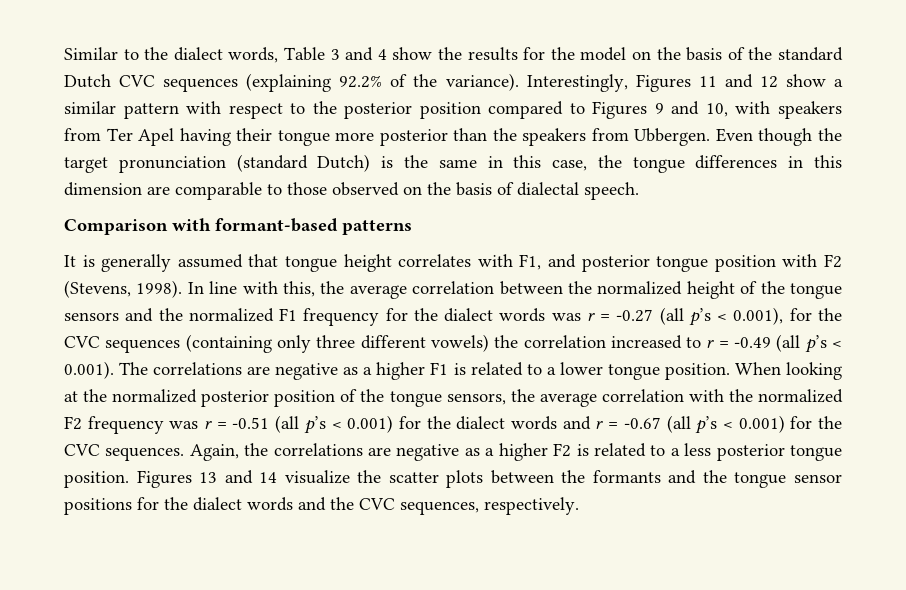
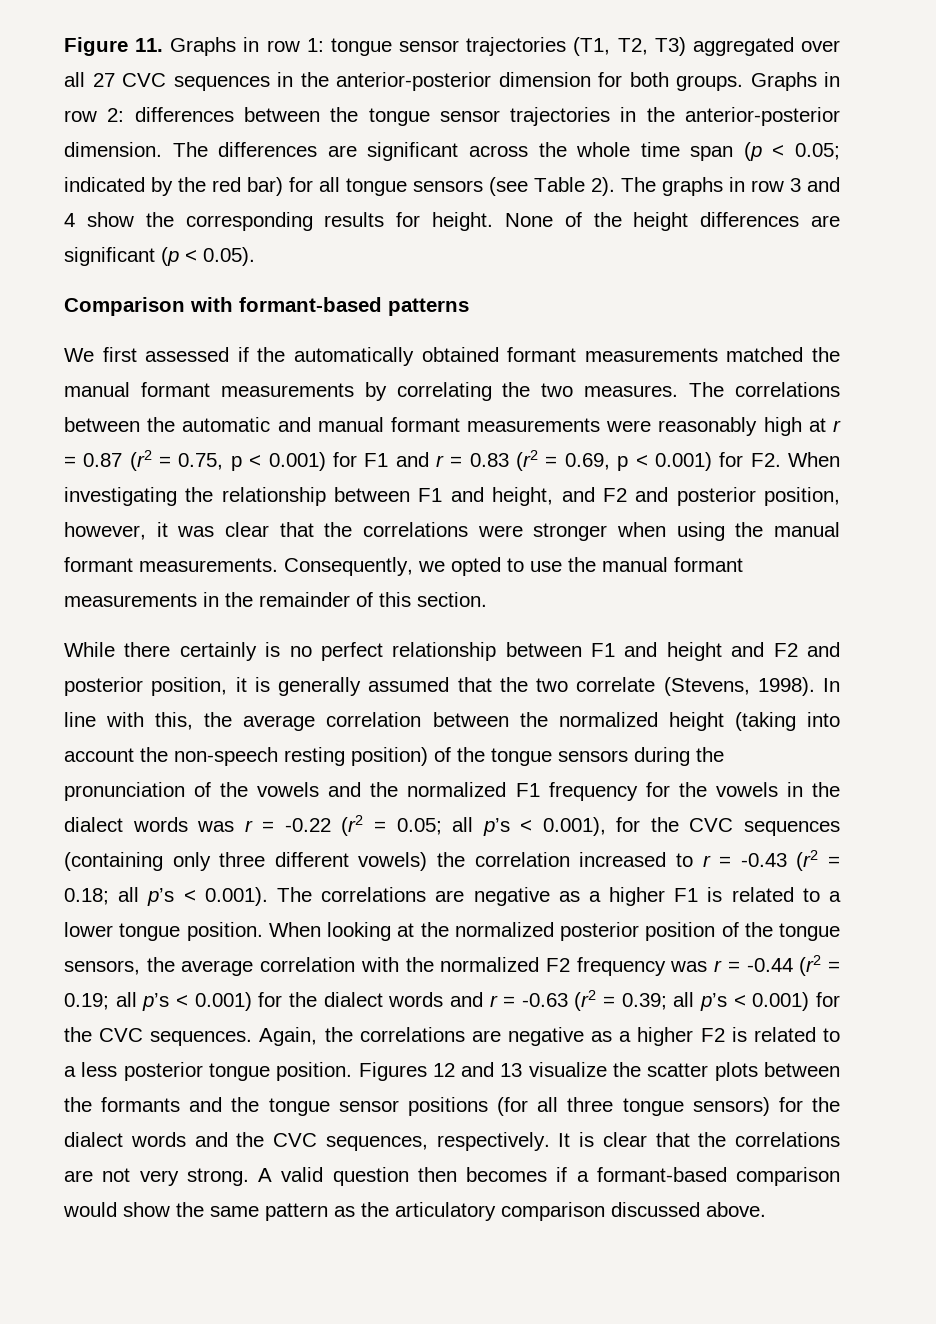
- Similar to the dialect words, Table 3 and 4 show the results for the model on the basis of the standard Dutch CVC sequences (explaining 92.2% of the variance). Interestingly, Figures 11 and 12 show a similar pattern with respect to the posterior position compared to Figures 9 and 10, with speakers from Ter Apel having their tongue more posterior than the speakers from Ubbergen. Even though the target pronunciation (standard Dutch) is the same in this case, the tongue differences in this dimension are comparable to those observed on the basis of dialectal speech.
+ Figure 11. Graphs in row 1: tongue sensor trajectories (T1, T2, T3) aggregated over all 27 CVC sequences in the anterior-posterior dimension for both groups. Graphs in row 2: differences between the tongue sensor trajectories in the anterior-posterior dimension. The differences are significant across the whole time span (p < 0.05; indicated by the red bar) for all tongue sensors (see Table 2). The graphs in row 3 and 4 show the corresponding results for height. None of the height differences are significant (p < 0.05).
  Comparison with formant-based patterns
- It is generally assumed that tongue height correlates with F1, and posterior tongue position with F2 (Stevens, 1998).
+ We first assessed if the automatically obtained formant measurements matched the manual formant measurements by correlating the two measures. The correlations between the automatic and manual formant measurements were reasonably high at r = 0.87 (r2 = 0.75, p < 0.001) for F1 and r = 0.83 (r2 = 0.69, p < 0.001) for F2. When investigating the relationship between F1 and height, and F2 and posterior position, however, it was clear that the correlations were stronger when using the manual formant measurements. Consequently, we opted to use the manual formant measurements in the remainder of this section.
+ While there certainly is no perfect relationship between F1 and height and F2 and posterior position, it is generally assumed that the two correlate (Stevens, 1998).
- In line with this, the average correlation between the normalized height of the tongue sensors and the normalized F1 frequency for the dialect words was r = -0.27 (all p’s < 0.001), for the CVC sequences (containing only three different vowels) the correlation increased to r = -0.49 (all p’s < 0.001). The correlations are negative as a higher F1 is related to a lower tongue position.
+ In line with this, the average correlation between the normalized height (taking into account the non-speech resting position) of the tongue sensors during the pronunciation of the vowels and the normalized F1 frequency for the vowels in the dialect words was r = -0.22 (r2 = 0.05; all p’s < 0.001), for the CVC sequences (containing only three different vowels) the correlation increased to r = -0.43 (r2 = 0.18; all p’s < 0.001). The correlations are negative as a higher F1 is related to a lower tongue position.
- When looking at the normalized posterior position of the tongue sensors, the average correlation with the normalized F2 frequency was r = -0.51 (all p’s < 0.001) for the dialect words and r = -0.67 (all p’s < 0.001) for the CVC sequences.
+ When looking at the normalized posterior position of the tongue sensors, the average correlation with the normalized F2 frequency was r = -0.44 (r2 = 0.19; all p’s < 0.001) for the dialect words and r = -0.63 (r2 = 0.39; all p’s < 0.001) for the CVC sequences.
- Figures 13 and 14 visualize the scatter plots between the formants and the tongue sensor positions for the dialect words and the CVC sequences, respectively.
+ Figures 12 and 13 visualize the scatter plots between the formants and the tongue sensor positions (for all three tongue sensors) for the dialect words and the CVC sequences, respectively.
+ It is clear that the correlations are not very strong. A valid question then becomes if a formant-based comparison would show the same pattern as the articulatory comparison discussed above.

